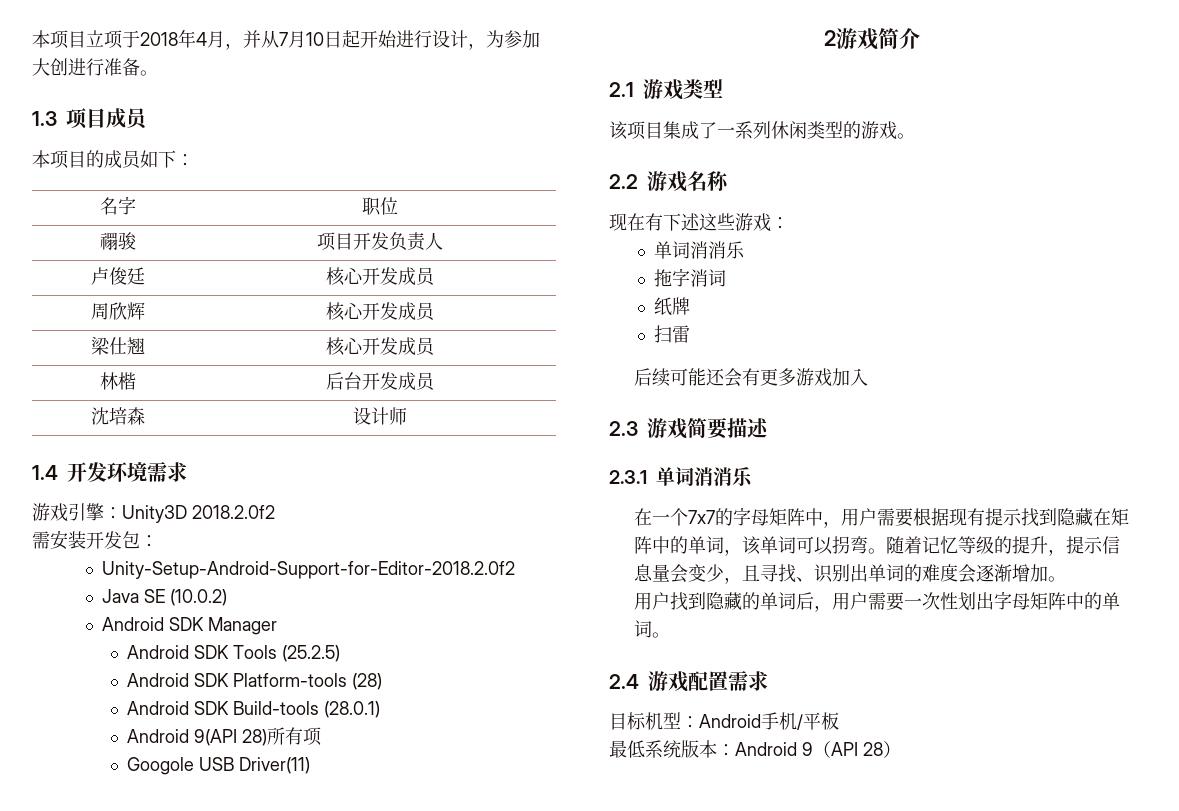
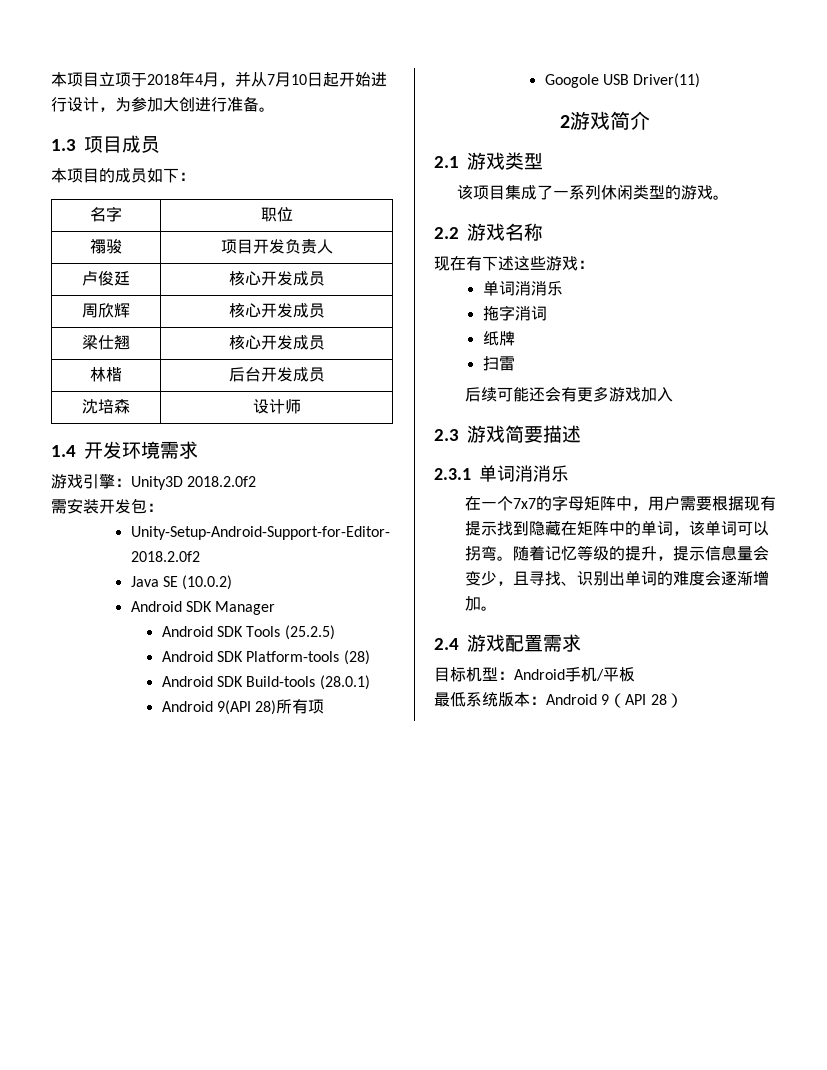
- 用户找到隐藏的单词后，用户需要一次性划出字母矩阵中的单词。

